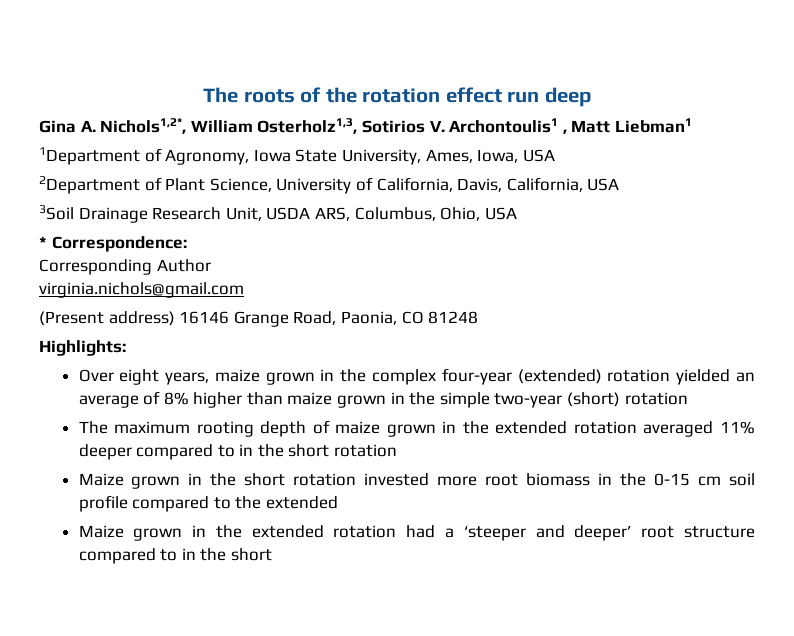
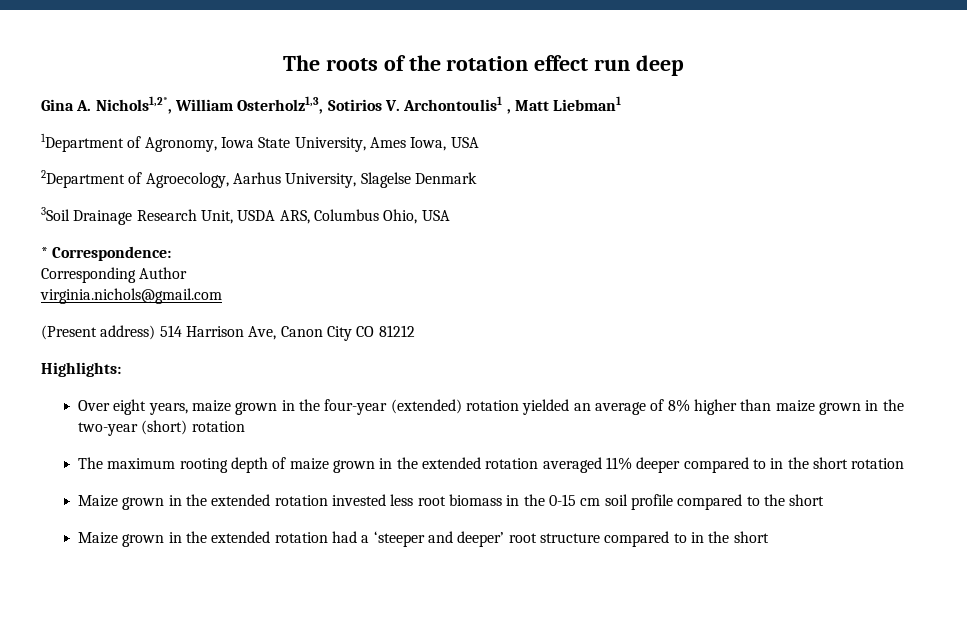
- 1Department of Agronomy, Iowa State University, Ames, Iowa, USA
+ 1Department of Agronomy, Iowa State University, Ames Iowa, USA
- 2Department of Plant Science, University of California, Davis, California, USA
+ 2Department of Agroecology, Aarhus University, Slagelse Denmark
- 3Soil Drainage Research Unit, USDA ARS, Columbus, Ohio, USA
+ 3Soil Drainage Research Unit, USDA ARS, Columbus Ohio, USA
- (Present address) 16146 Grange Road, Paonia, CO 81248
+ (Present address) 514 Harrison Ave, Canon City CO 81212
- Over eight years, maize grown in the complex four-year (extended) rotation yielded an average of 8% higher than maize grown in the simple two-year (short) rotation
+ Over eight years, maize grown in the four-year (extended) rotation yielded an average of 8% higher than maize grown in the two-year (short) rotation
- Maize grown in the short rotation invested more root biomass in the 0-15 cm soil profile compared to the extended
+ Maize grown in the extended rotation invested less root biomass in the 0-15 cm soil profile compared to the short

